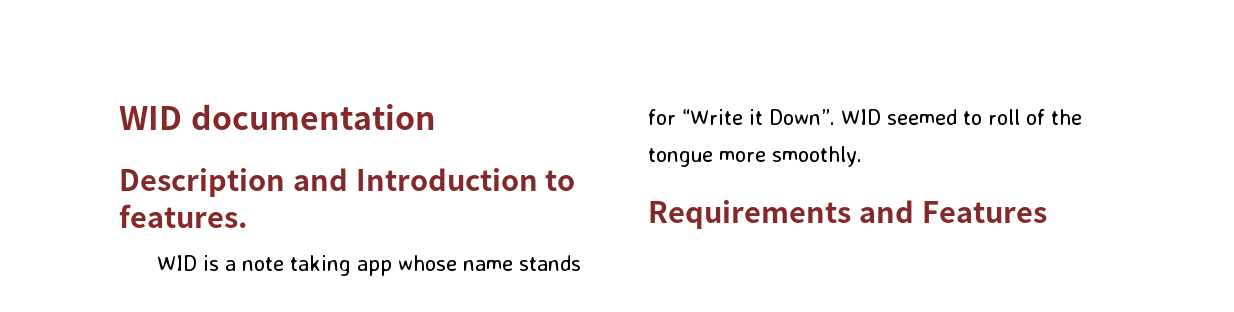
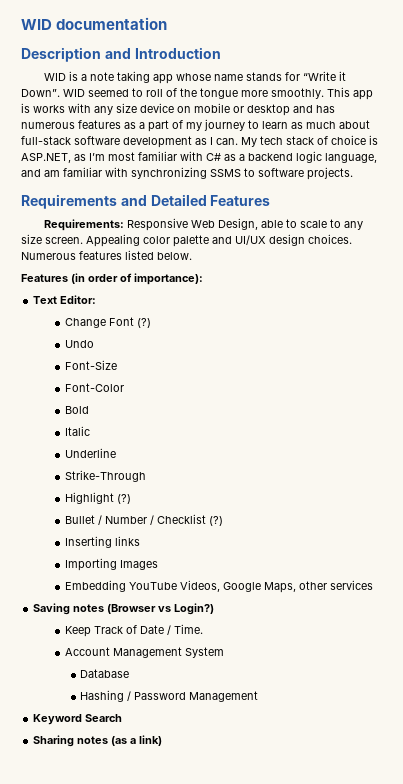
- Description and Introduction to features.
+ Description and Introduction
+ This app is works with any size device on mobile or desktop and has numerous features as a part of my journey to learn as much about full-stack software development as I can. My tech stack of choice is ASP.NET, as I’m most familiar with C# as a backend logic language, and am familiar with synchronizing SSMS to software projects.
- Requirements and Features
+ Requirements and Detailed Features
+ Requirements: Responsive Web Design, able to scale to any size screen. Appealing color palette and UI/UX design choices. Numerous features listed below.
+ Features (in order of importance):
+ Text Editor:
+ Change Font (?)
+ Undo
+ Font-Size
+ Font-Color
+ Bold
+ Italic
+ Underline
+ Strike-Through
+ Highlight (?)
+ Bullet / Number / Checklist (?)
+ Inserting links
+ Importing Images
+ Embedding YouTube Videos, Google Maps, other services
+ Saving notes (Browser vs Login?)
+ Keep Track of Date / Time.
+ Account Management System
+ Database
+ Hashing / Password Management
+ Keyword Search
+ Sharing notes (as a link)

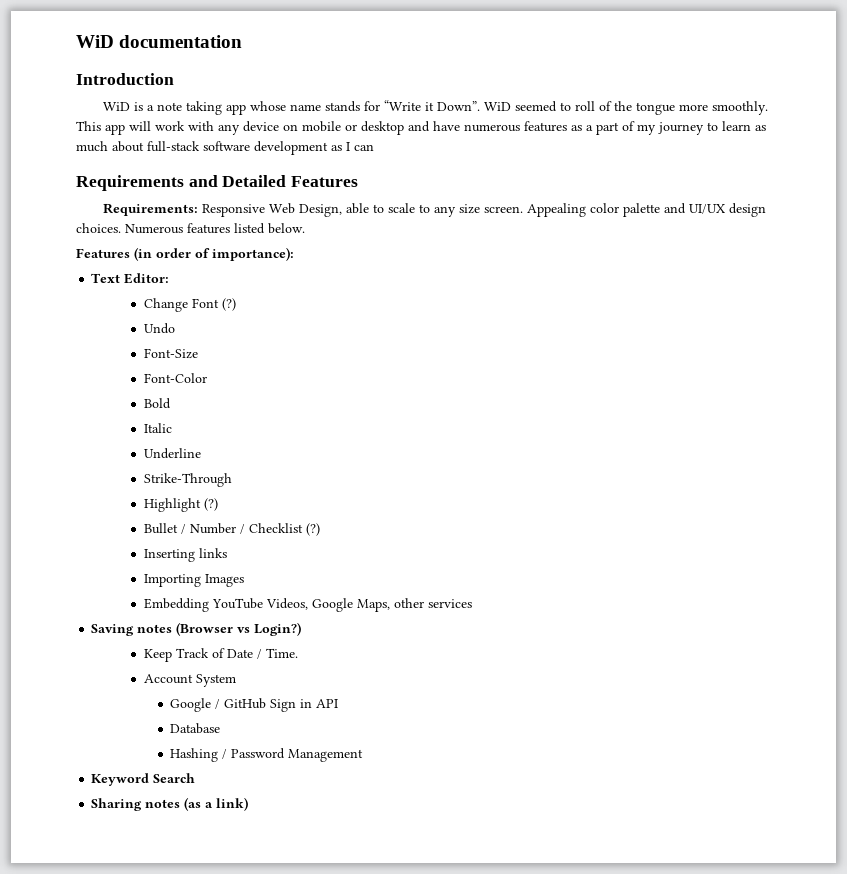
- WID documentation
+ WiD documentation
- Description and Introduction
+ Introduction
- WID is a note taking app whose name stands for “Write it Down”.
+ WiD is a note taking app whose name stands for “Write it Down”.
- WID seemed to roll of the tongue more smoothly.
+ WiD seemed to roll of the tongue more smoothly.
- This app is works with any size device on mobile or desktop and has numerous features as a part of my journey to learn as much about full-stack software development as I can. My tech stack of choice is ASP.NET, as I’m most familiar with C# as a backend logic language, and am familiar with synchronizing SSMS to software projects.
+ This app will work with any device on mobile or desktop and have numerous features as a part of my journey to learn as much about full-stack software development as I can
- Account Management System
+ Account System
+ Google / GitHub Sign in API

